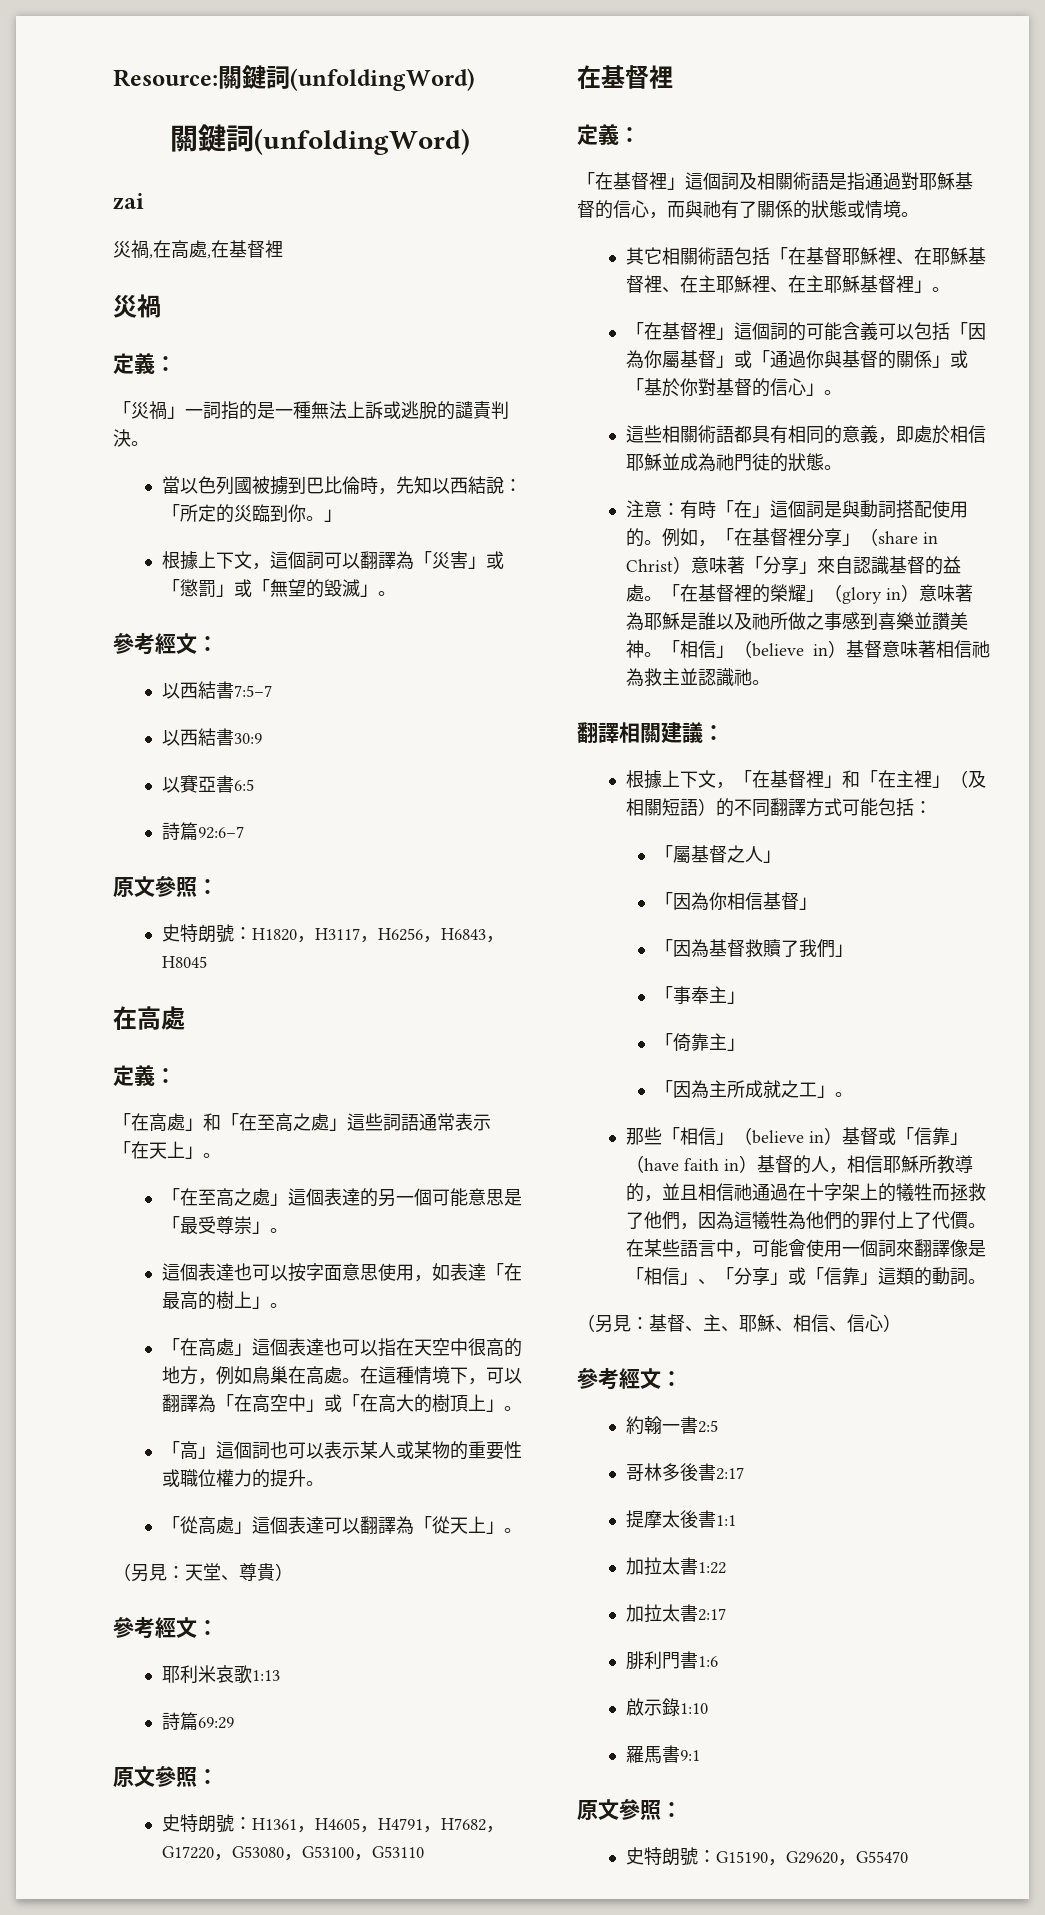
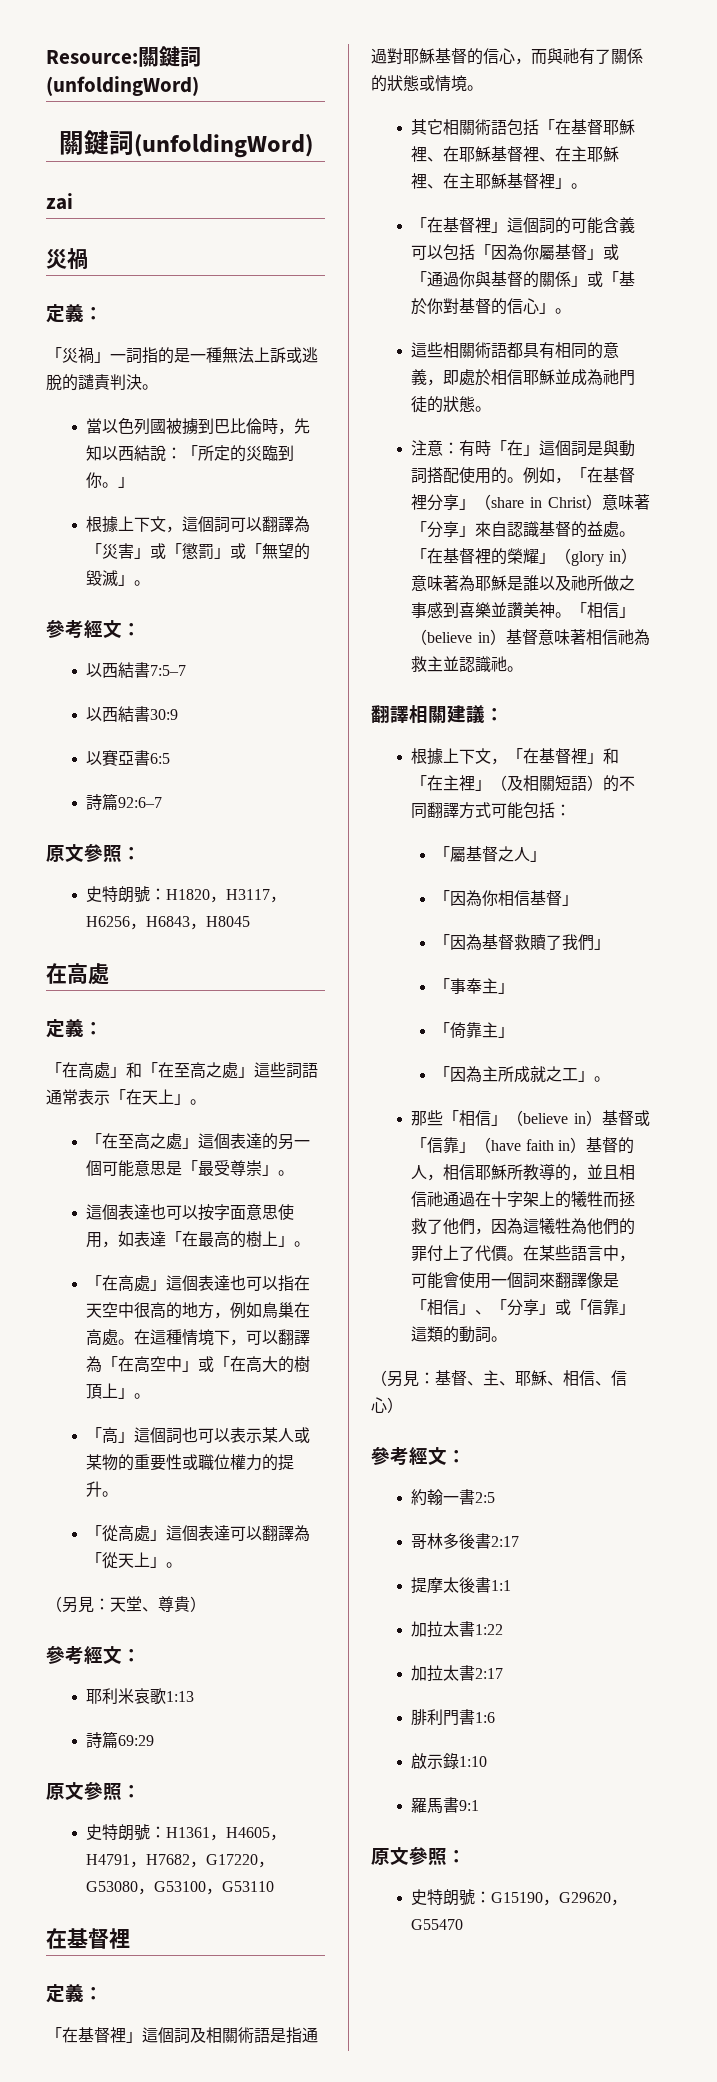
- 災禍,在高處,在基督裡

